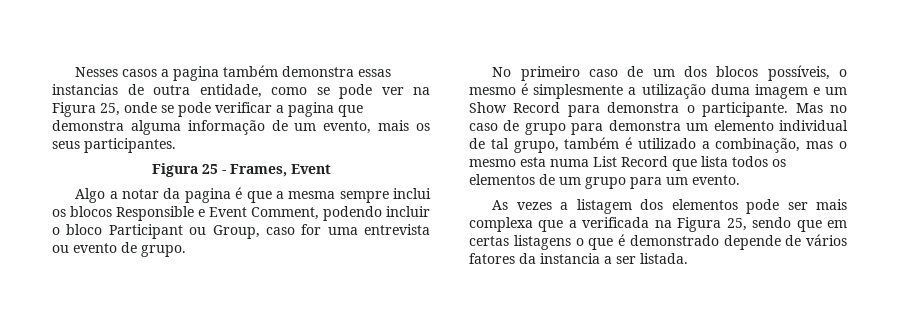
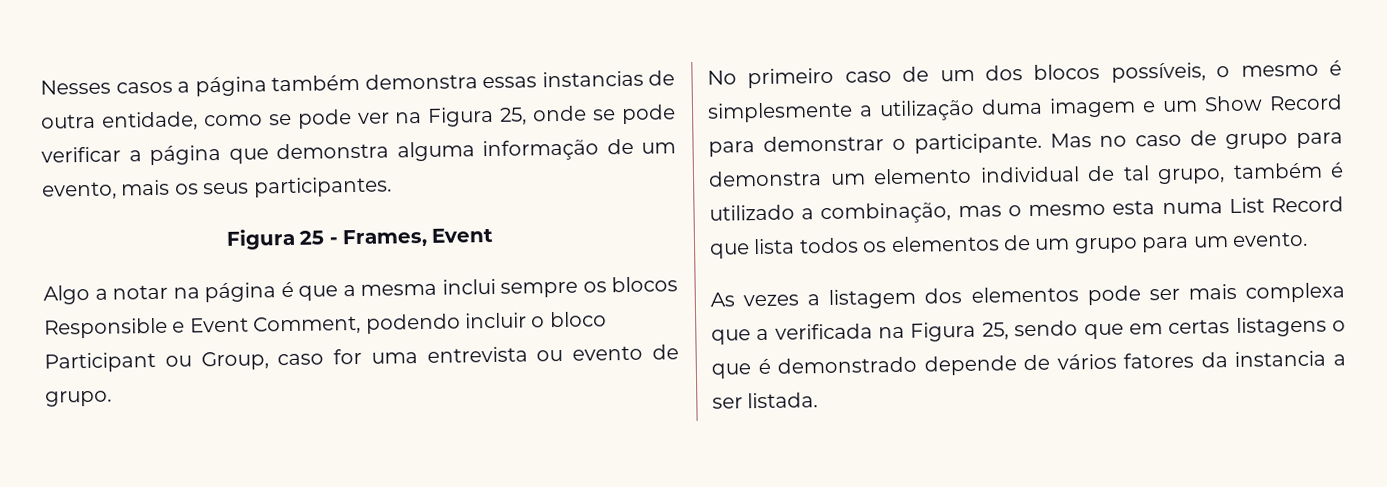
- Nesses casos a pagina também demonstra essas instancias de outra entidade, como se pode ver na Figura 25, onde se pode verificar a pagina que demonstra alguma informação de um evento, mais os seus participantes.
+ Nesses casos a página também demonstra essas instancias de outra entidade, como se pode ver na Figura 25, onde se pode verificar a página que demonstra alguma informação de um evento, mais os seus participantes.
- Algo a notar da pagina é que a mesma sempre inclui os blocos Responsible e Event Comment, podendo incluir o bloco Participant ou Group, caso for uma entrevista ou evento de grupo.
+ Algo a notar na página é que a mesma inclui sempre os blocos Responsible e Event Comment, podendo incluir o bloco Participant ou Group, caso for uma entrevista ou evento de grupo.
- No primeiro caso de um dos blocos possíveis, o mesmo é simplesmente a utilização duma imagem e um Show Record para demonstra o participante.
+ No primeiro caso de um dos blocos possíveis, o mesmo é simplesmente a utilização duma imagem e um Show Record para demonstrar o participante.

